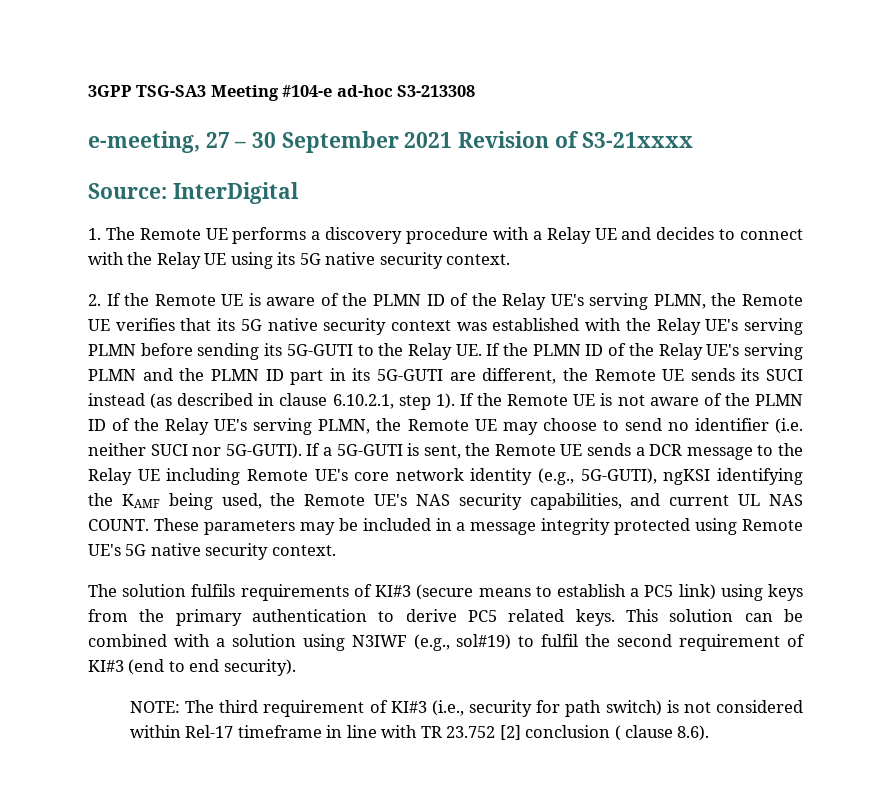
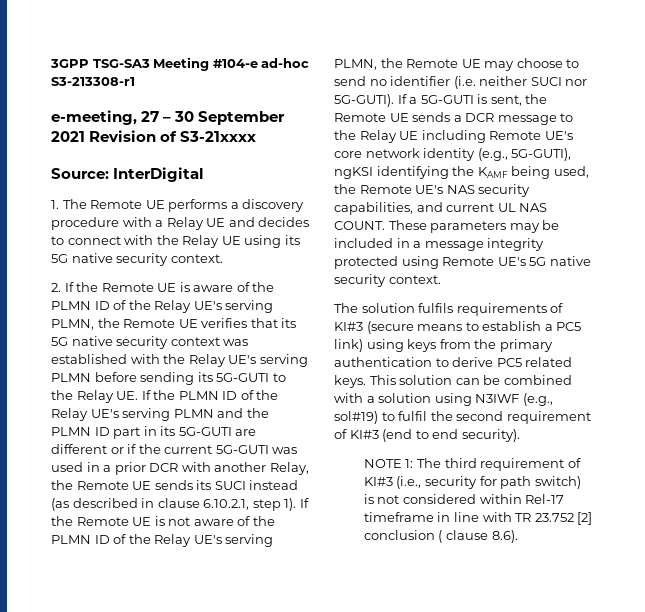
- 3GPP TSG-SA3 Meeting #104-e ad-hoc S3-213308
+ 3GPP TSG-SA3 Meeting #104-e ad-hoc S3-213308-r1
- 2. If the Remote UE is aware of the PLMN ID of the Relay UE's serving PLMN, the Remote UE verifies that its 5G native security context was established with the Relay UE's serving PLMN before sending its 5G-GUTI to the Relay UE. If the PLMN ID of the Relay UE's serving PLMN and the PLMN ID part in its 5G-GUTI are different, the Remote UE sends its SUCI instead (as described in clause 6.10.2.1, step 1).
+ 2. If the Remote UE is aware of the PLMN ID of the Relay UE's serving PLMN, the Remote UE verifies that its 5G native security context was established with the Relay UE's serving PLMN before sending its 5G-GUTI to the Relay UE. If the PLMN ID of the Relay UE's serving PLMN and the PLMN ID part in its 5G-GUTI are different or if the current 5G-GUTI was used in a prior DCR with another Relay, the Remote UE sends its SUCI instead (as described in clause 6.10.2.1, step 1).
- NOTE: The third requirement of KI#3 (i.e., security for path switch) is not considered within Rel-17 timeframe in line with TR 23.752 [2] conclusion ( clause 8.6).
+ NOTE 1: The third requirement of KI#3 (i.e., security for path switch) is not considered within Rel-17 timeframe in line with TR 23.752 [2] conclusion ( clause 8.6).

